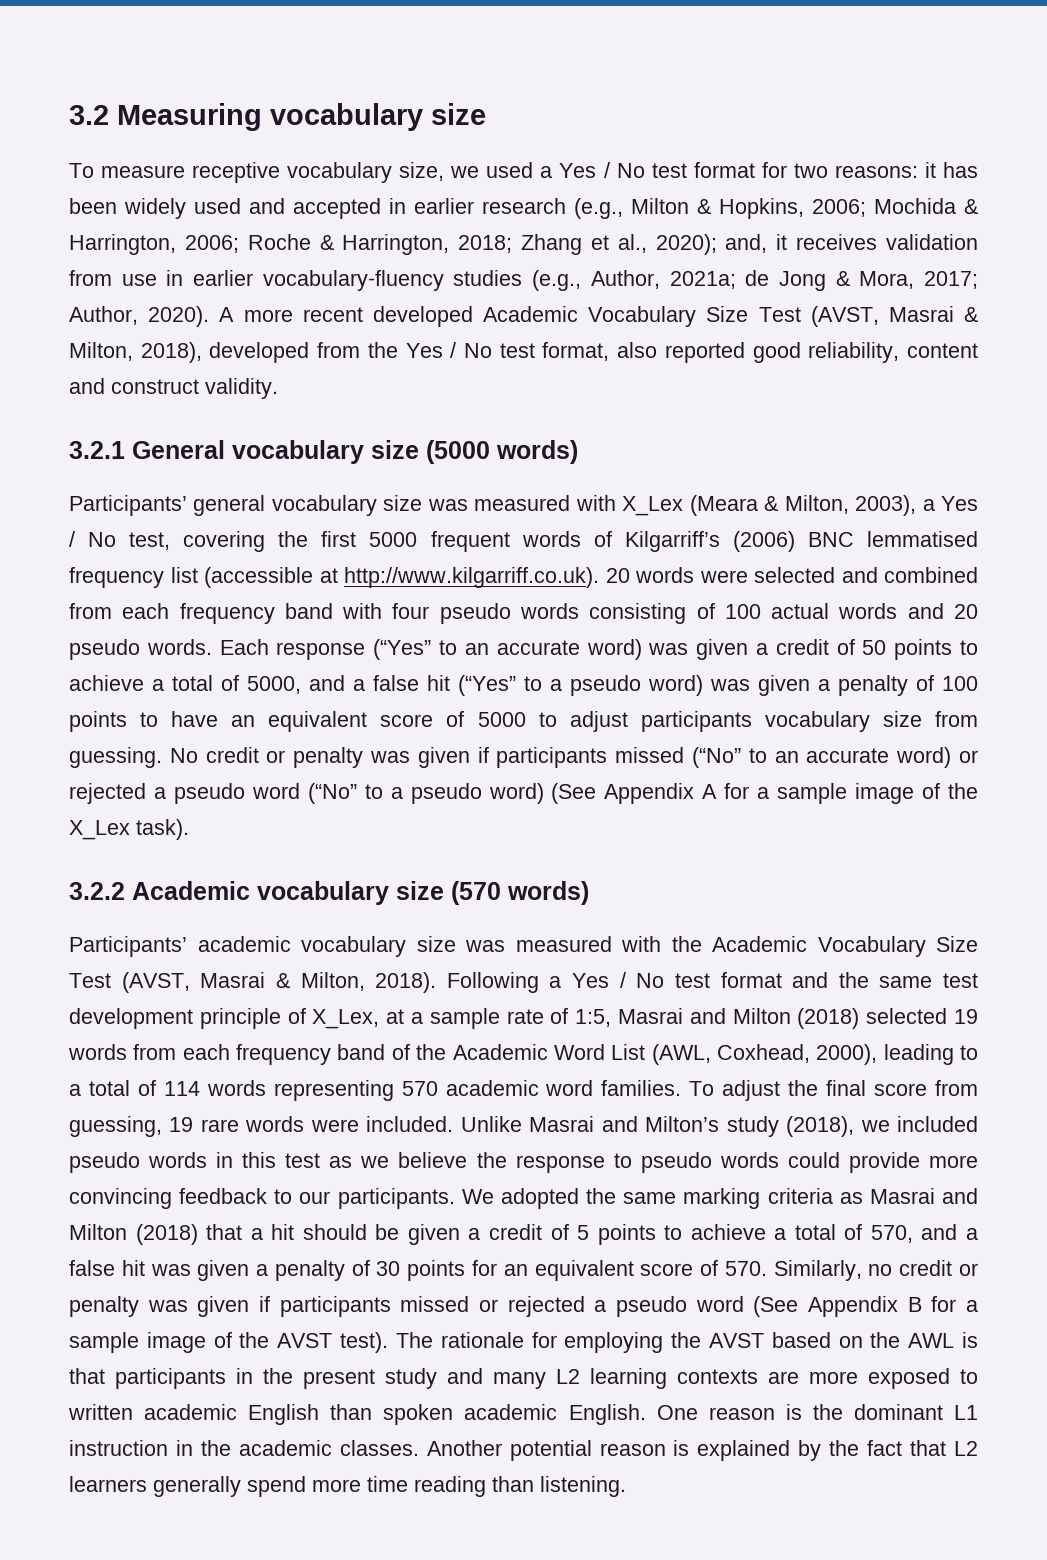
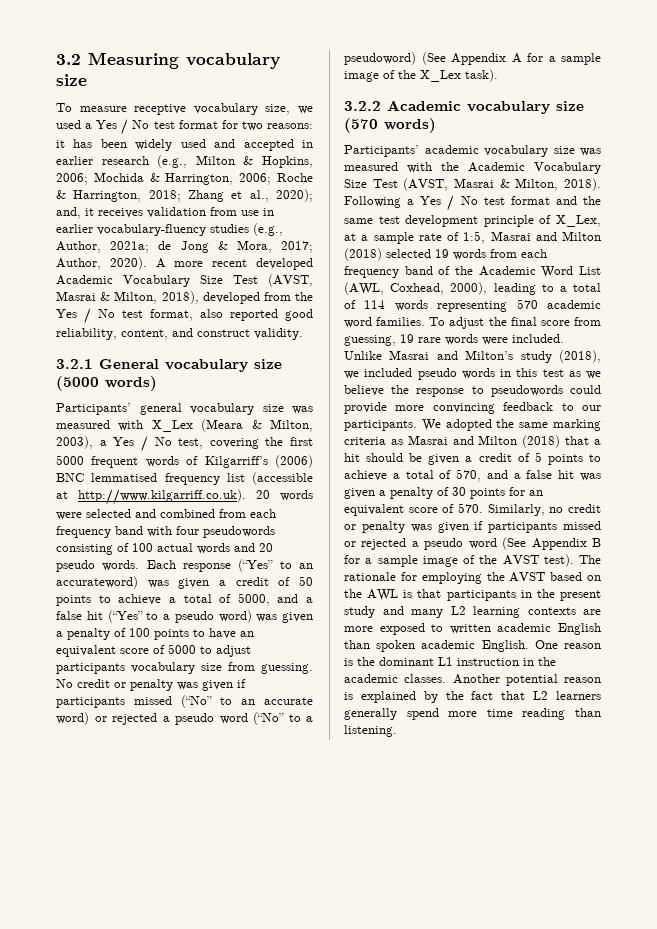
- A more recent developed Academic Vocabulary Size Test (AVST, Masrai & Milton, 2018), developed from the Yes / No test format, also reported good reliability, content and construct validity.
+ A more recent developed Academic Vocabulary Size Test (AVST, Masrai & Milton, 2018), developed from the Yes / No test format, also reported good reliability, content, and construct validity.
- Participants’ general vocabulary size was measured with X_Lex (Meara & Milton, 2003), a Yes / No test, covering the first 5000 frequent words of Kilgarriff’s (2006) BNC lemmatised frequency list (accessible at http://www.kilgarriff.co.uk). 20 words were selected and combined from each frequency band with four pseudo words consisting of 100 actual words and 20 pseudo words.
+ Participants’ general vocabulary size was measured with X_Lex (Meara & Milton, 2003), a Yes / No test, covering the first 5000 frequent words of Kilgarriff’s (2006) BNC lemmatised frequency list (accessible at http://www.kilgarriff.co.uk). 20 words were selected and combined from each frequency band with four pseudowords consisting of 100 actual words and 20 pseudo words.
- Each response (“Yes” to an accurate word) was given a credit of 50 points to achieve a total of 5000, and a false hit (“Yes” to a pseudo word) was given a penalty of 100 points to have an equivalent score of 5000 to adjust participants vocabulary size from guessing.
+ Each response (“Yes” to an accurateword) was given a credit of 50 points to achieve a total of 5000, and a false hit (“Yes” to a pseudo word) was given a penalty of 100 points to have an equivalent score of 5000 to adjust participants vocabulary size from guessing.
- No credit or penalty was given if participants missed (“No” to an accurate word) or rejected a pseudo word (“No” to a pseudo word) (See Appendix A for a sample image of the X_Lex task).
+ No credit or penalty was given if participants missed (“No” to an accurate word) or rejected a pseudo word (“No” to a pseudoword) (See Appendix A for a sample image of the X_Lex task).
- Unlike Masrai and Milton’s study (2018), we included pseudo words in this test as we believe the response to pseudo words could provide more convincing feedback to our participants.
+ Unlike Masrai and Milton’s study (2018), we included pseudo words in this test as we believe the response to pseudowords could provide more convincing feedback to our participants.

